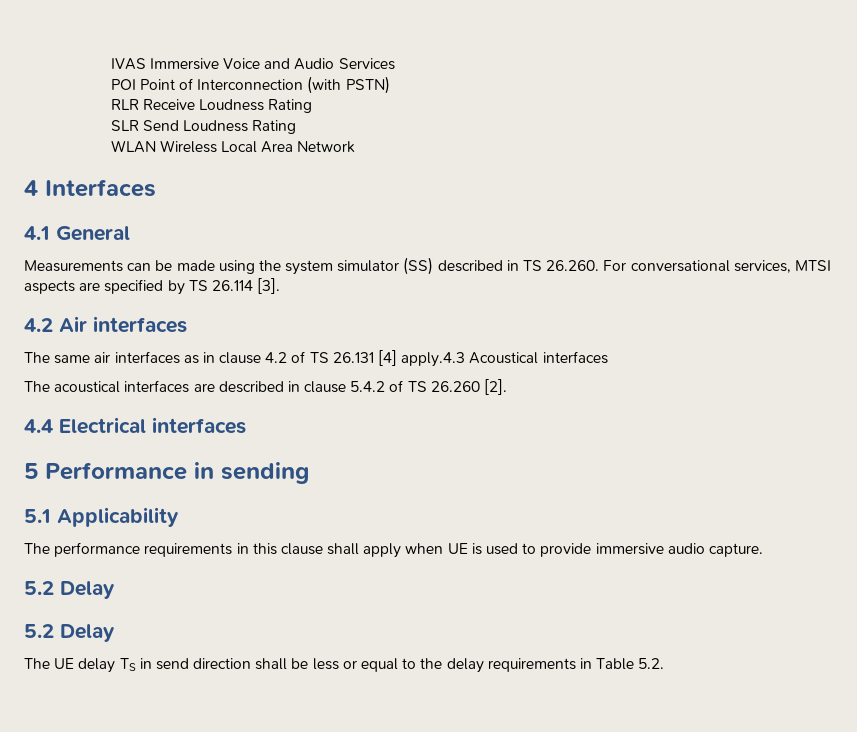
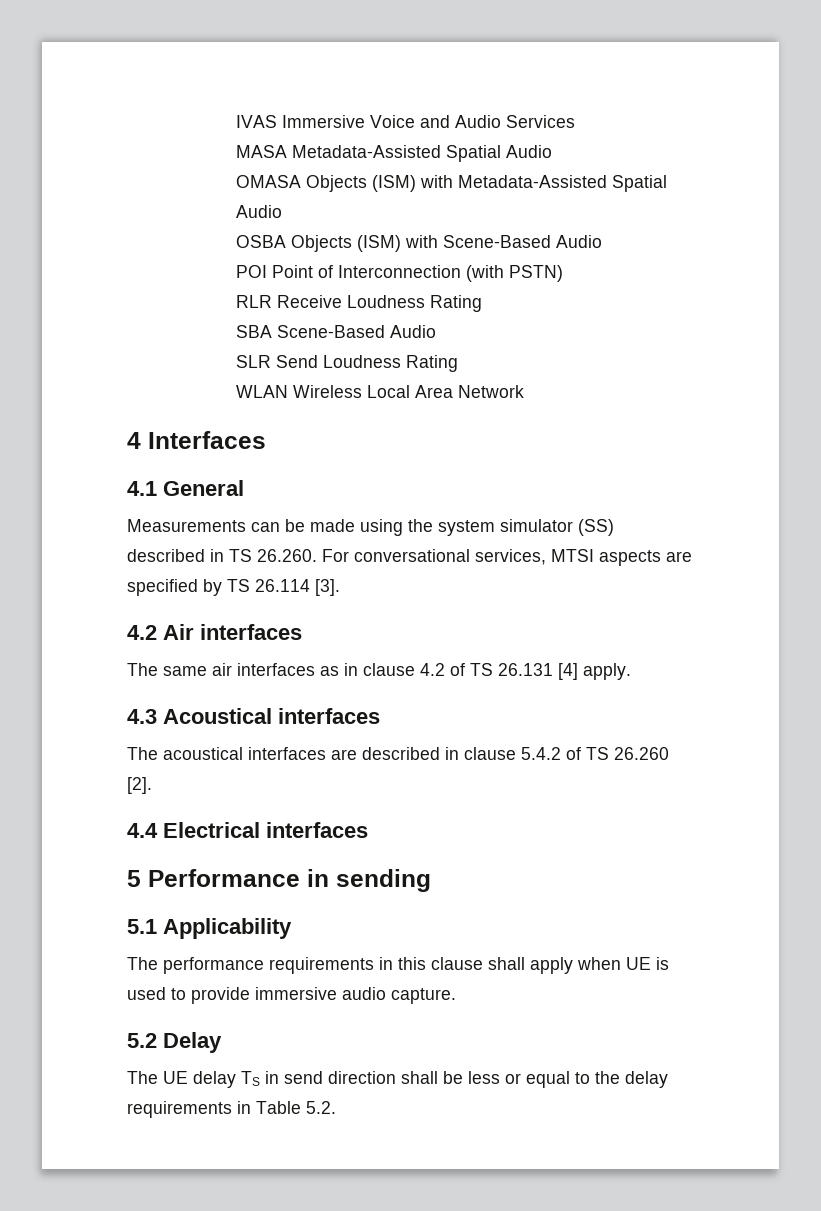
+ MASA Metadata-Assisted Spatial Audio
+ OMASA Objects (ISM) with Metadata-Assisted Spatial Audio
+ OSBA Objects (ISM) with Scene-Based Audio
+ SBA Scene-Based Audio
- The same air interfaces as in clause 4.2 of TS 26.131 [4] apply.4.3 Acoustical interfaces
+ The same air interfaces as in clause 4.2 of TS 26.131 [4] apply.
+ 4.3 Acoustical interfaces
  The performance requirements in this clause shall apply when UE is used to provide immersive audio capture.
- 5.2 Delay

